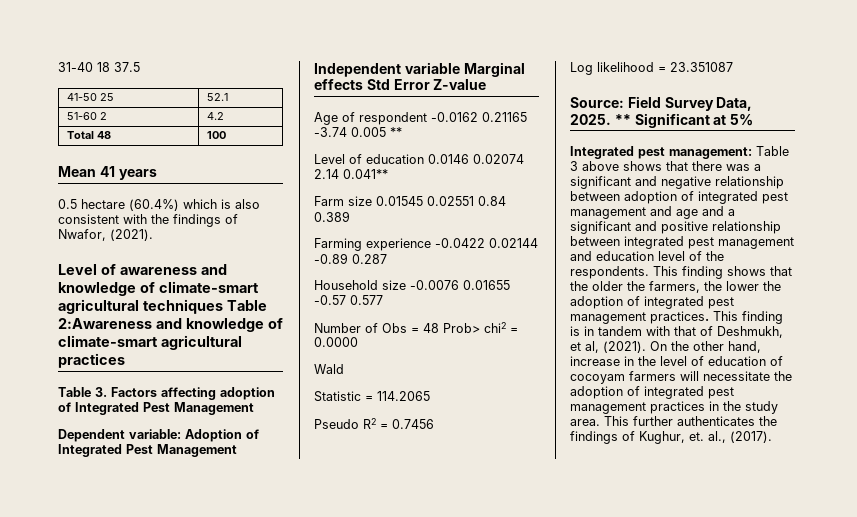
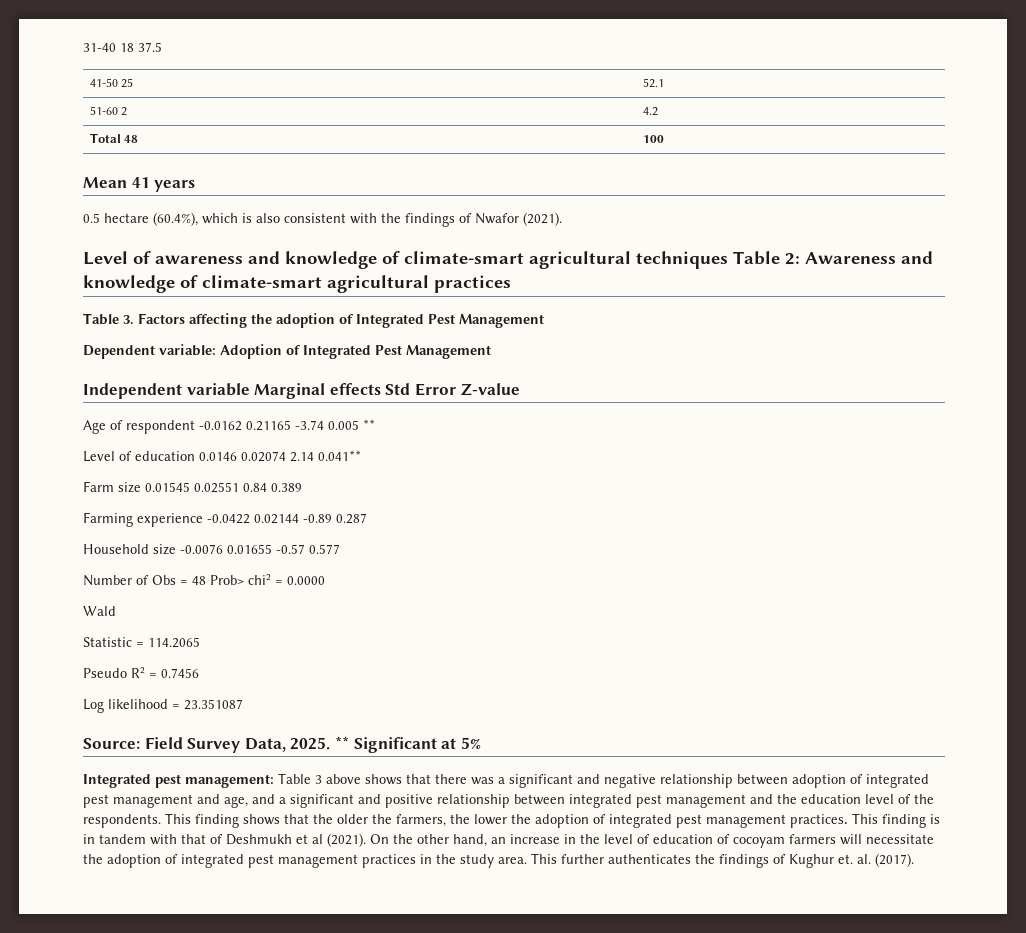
- 0.5 hectare (60.4%) which is also consistent with the findings of Nwafor, (2021).
+ 0.5 hectare (60.4%), which is also consistent with the findings of Nwafor (2021).
- Level of awareness and knowledge of climate-smart agricultural techniques Table 2:Awareness and knowledge of climate-smart agricultural practices
+ Level of awareness and knowledge of climate-smart agricultural techniques Table 2: Awareness and knowledge of climate-smart agricultural practices
- Table 3. Factors affecting adoption of Integrated Pest Management
+ Table 3. Factors affecting the adoption of Integrated Pest Management
- Integrated pest management: Table 3 above shows that there was a significant and negative relationship between adoption of integrated pest management and age and a significant and positive relationship between integrated pest management and education level of the respondents.
+ Integrated pest management: Table 3 above shows that there was a significant and negative relationship between adoption of integrated pest management and age, and a significant and positive relationship between integrated pest management and the education level of the respondents.
- This finding is in tandem with that of Deshmukh, et al, (2021).
+ This finding is in tandem with that of Deshmukh et al (2021).
- On the other hand, increase in the level of education of cocoyam farmers will necessitate the adoption of integrated pest management practices in the study area.
+ On the other hand, an increase in the level of education of cocoyam farmers will necessitate the adoption of integrated pest management practices in the study area.
- This further authenticates the findings of Kughur, et. al., (2017).
+ This further authenticates the findings of Kughur et. al. (2017).

